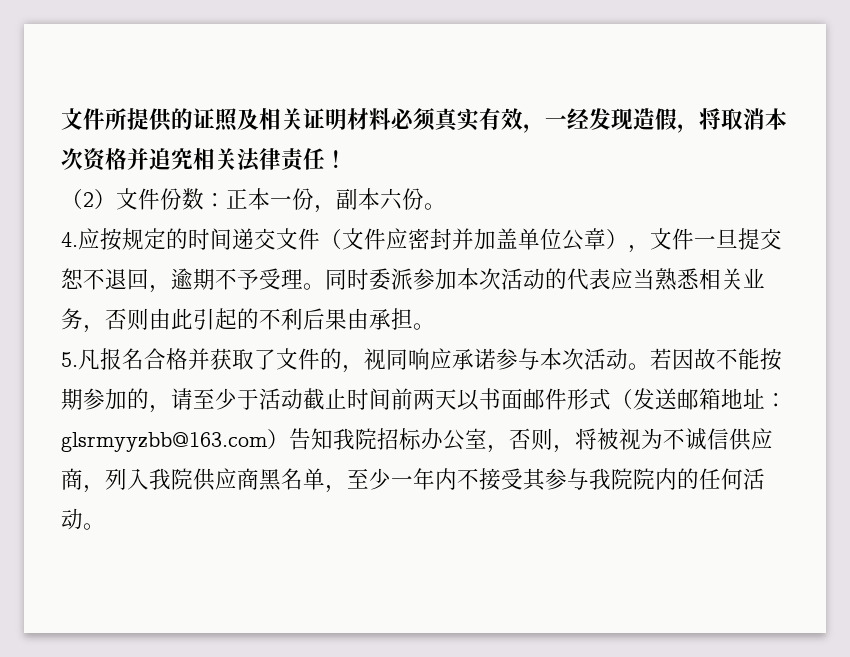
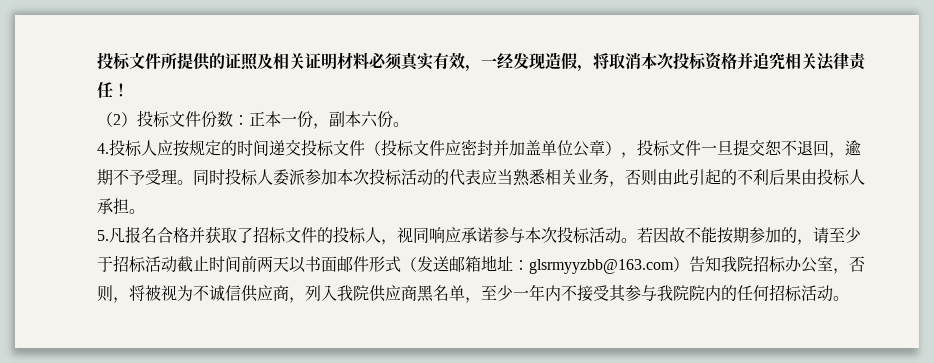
- 文件所提供的证照及相关证明材料必须真实有效，一经发现造假，将取消本次资格并追究相关法律责任！
+ 投标文件所提供的证照及相关证明材料必须真实有效，一经发现造假，将取消本次投标资格并追究相关法律责任！
- （2）文件份数：正本一份，副本六份。
+ （2）投标文件份数：正本一份，副本六份。
- 4.应按规定的时间递交文件（文件应密封并加盖单位公章），文件一旦提交恕不退回，逾期不予受理。
+ 4.投标人应按规定的时间递交投标文件（投标文件应密封并加盖单位公章），投标文件一旦提交恕不退回，逾期不予受理。
- 同时委派参加本次活动的代表应当熟悉相关业务，否则由此引起的不利后果由承担。
+ 同时投标人委派参加本次投标活动的代表应当熟悉相关业务，否则由此引起的不利后果由投标人承担。
- 5.凡报名合格并获取了文件的，视同响应承诺参与本次活动。
+ 5.凡报名合格并获取了招标文件的投标人，视同响应承诺参与本次投标活动。
- 若因故不能按期参加的，请至少于活动截止时间前两天以书面邮件形式（发送邮箱地址：glsrmyyzbb@163.com）告知我院招标办公室，否则，将被视为不诚信供应商，列入我院供应商黑名单，至少一年内不接受其参与我院院内的任何活动。
+ 若因故不能按期参加的，请至少于招标活动截止时间前两天以书面邮件形式（发送邮箱地址：glsrmyyzbb@163.com）告知我院招标办公室，否则，将被视为不诚信供应商，列入我院供应商黑名单，至少一年内不接受其参与我院院内的任何招标活动。

